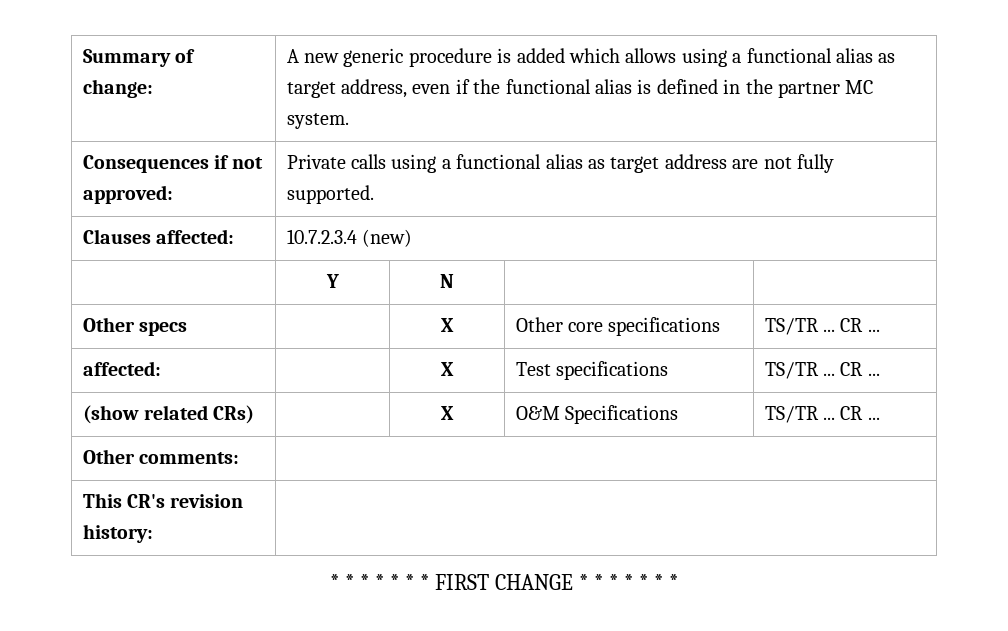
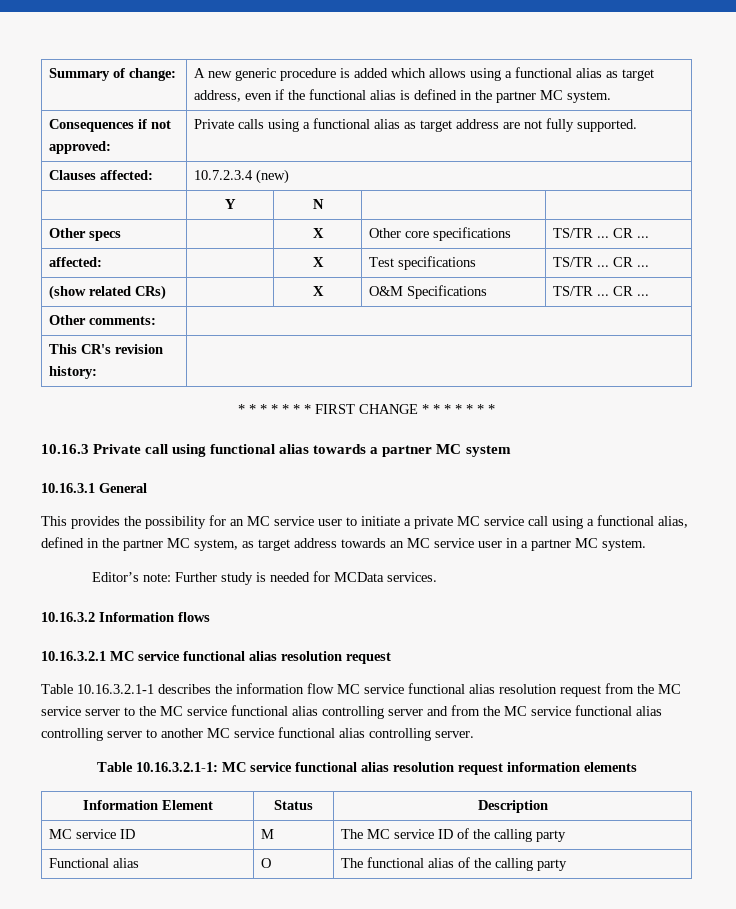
+ 10.16.3 Private call using functional alias towards a partner MC system
+ 10.16.3.1 General
+ This provides the possibility for an MC service user to initiate a private MC service call using a functional alias, defined in the partner MC system, as target address towards an MC service user in a partner MC system.
+ Editor’s note: Further study is needed for MCData services.
+ 10.16.3.2 Information flows
+ 10.16.3.2.1 MC service functional alias resolution request
+ Table 10.16.3.2.1-1 describes the information flow MC service functional alias resolution request from the MC service server to the MC service functional alias controlling server and from the MC service functional alias controlling server to another MC service functional alias controlling server.
+ Table 10.16.3.2.1-1: MC service functional alias resolution request information elements
+ Information Element | Status | Description
+ MC service ID | M | The MC service ID of the calling party
+ Functional alias | O | The functional alias of the calling party

